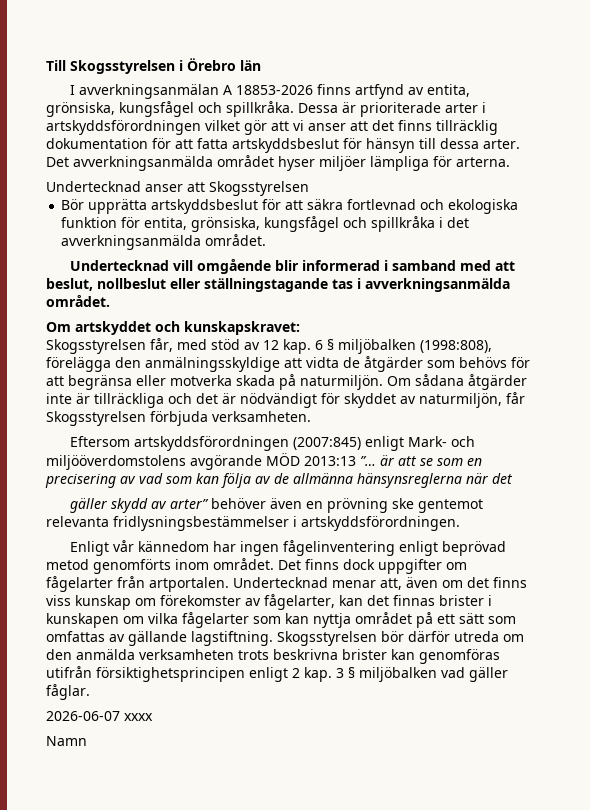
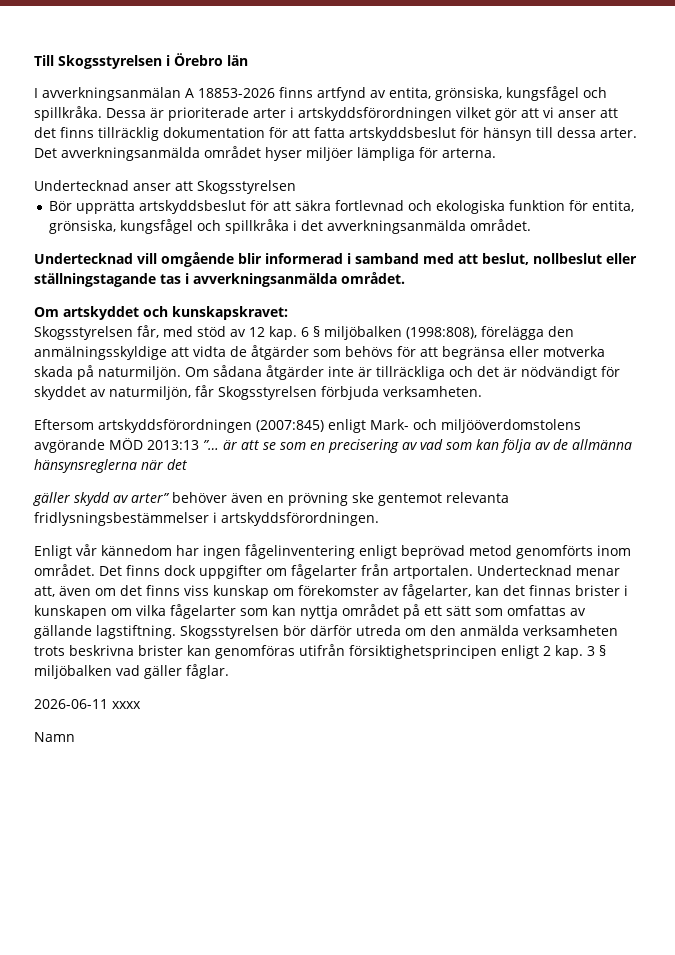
- 2026-06-07 xxxx
+ 2026-06-11 xxxx

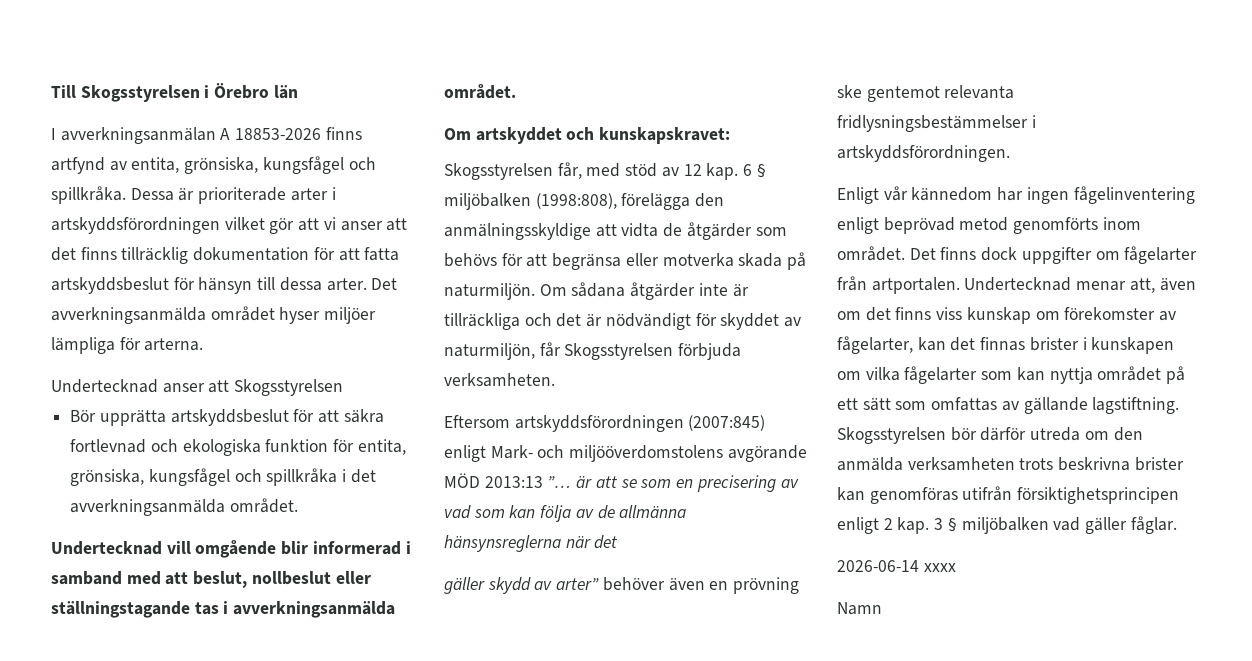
- 2026-06-11 xxxx
+ 2026-06-14 xxxx

